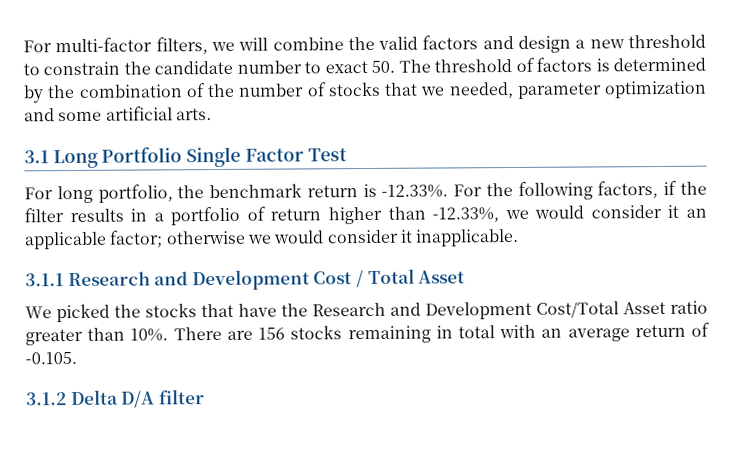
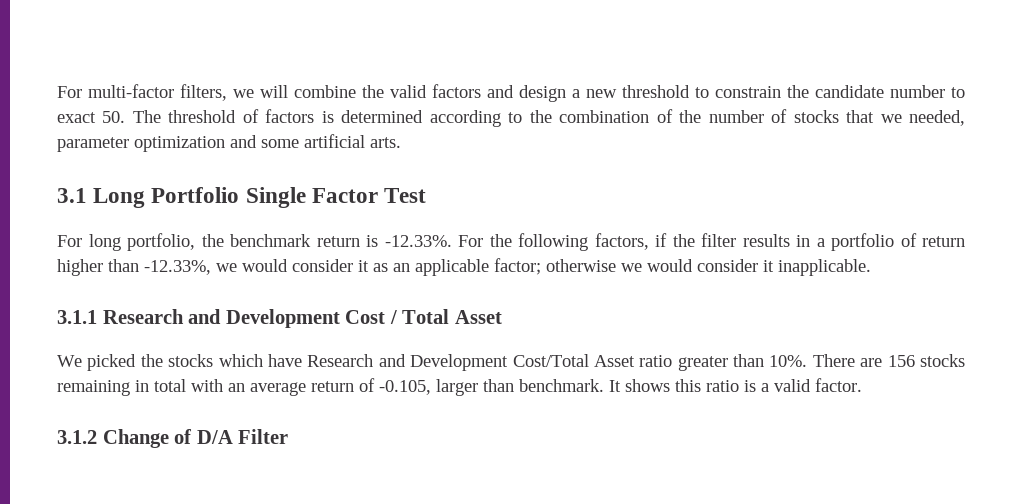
- For multi-factor filters, we will combine the valid factors and design a new threshold to constrain the candidate number to exact 50. The threshold of factors is determined by the combination of the number of stocks that we needed, parameter optimization and some artificial arts.
+ For multi-factor filters, we will combine the valid factors and design a new threshold to constrain the candidate number to exact 50. The threshold of factors is determined according to the combination of the number of stocks that we needed, parameter optimization and some artificial arts.
- For long portfolio, the benchmark return is -12.33%. For the following factors, if the filter results in a portfolio of return higher than -12.33%, we would consider it an applicable factor; otherwise we would consider it inapplicable.
+ For long portfolio, the benchmark return is -12.33%. For the following factors, if the filter results in a portfolio of return higher than -12.33%, we would consider it as an applicable factor; otherwise we would consider it inapplicable.
- We picked the stocks that have the Research and Development Cost/Total Asset ratio greater than 10%.
+ We picked the stocks which have Research and Development Cost/Total Asset ratio greater than 10%.
- There are 156 stocks remaining in total with an average return of -0.105.
- 3.1.2 Delta D/A filter
+ There are 156 stocks remaining in total with an average return of -0.105, larger than benchmark. It shows this ratio is a valid factor.
+ 3.1.2 Change of D/A Filter

